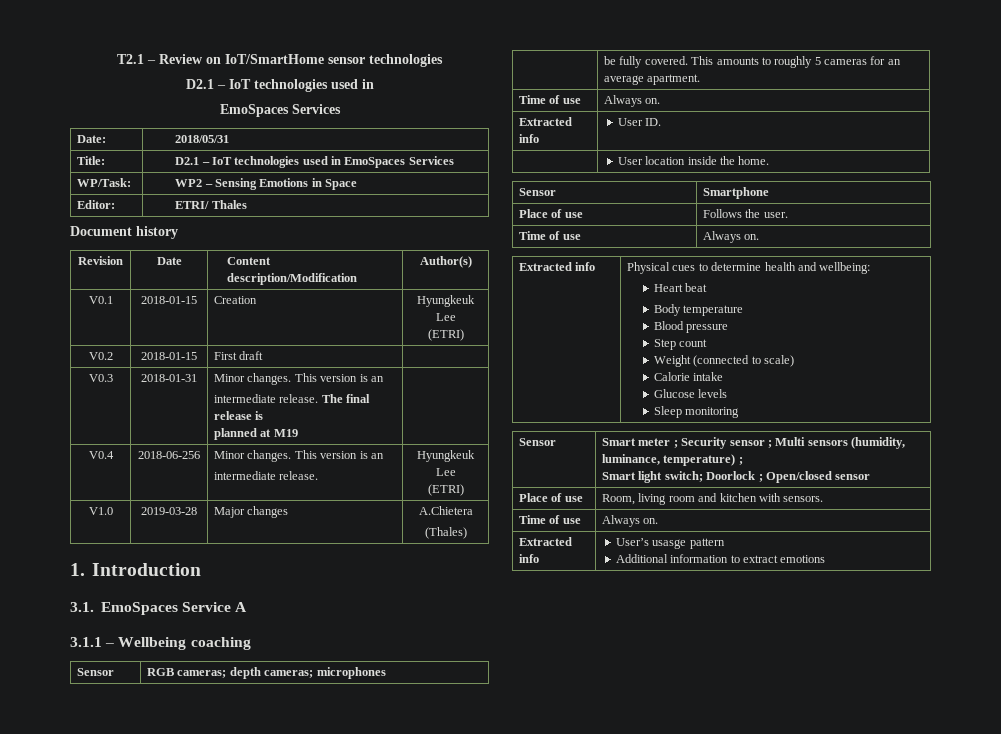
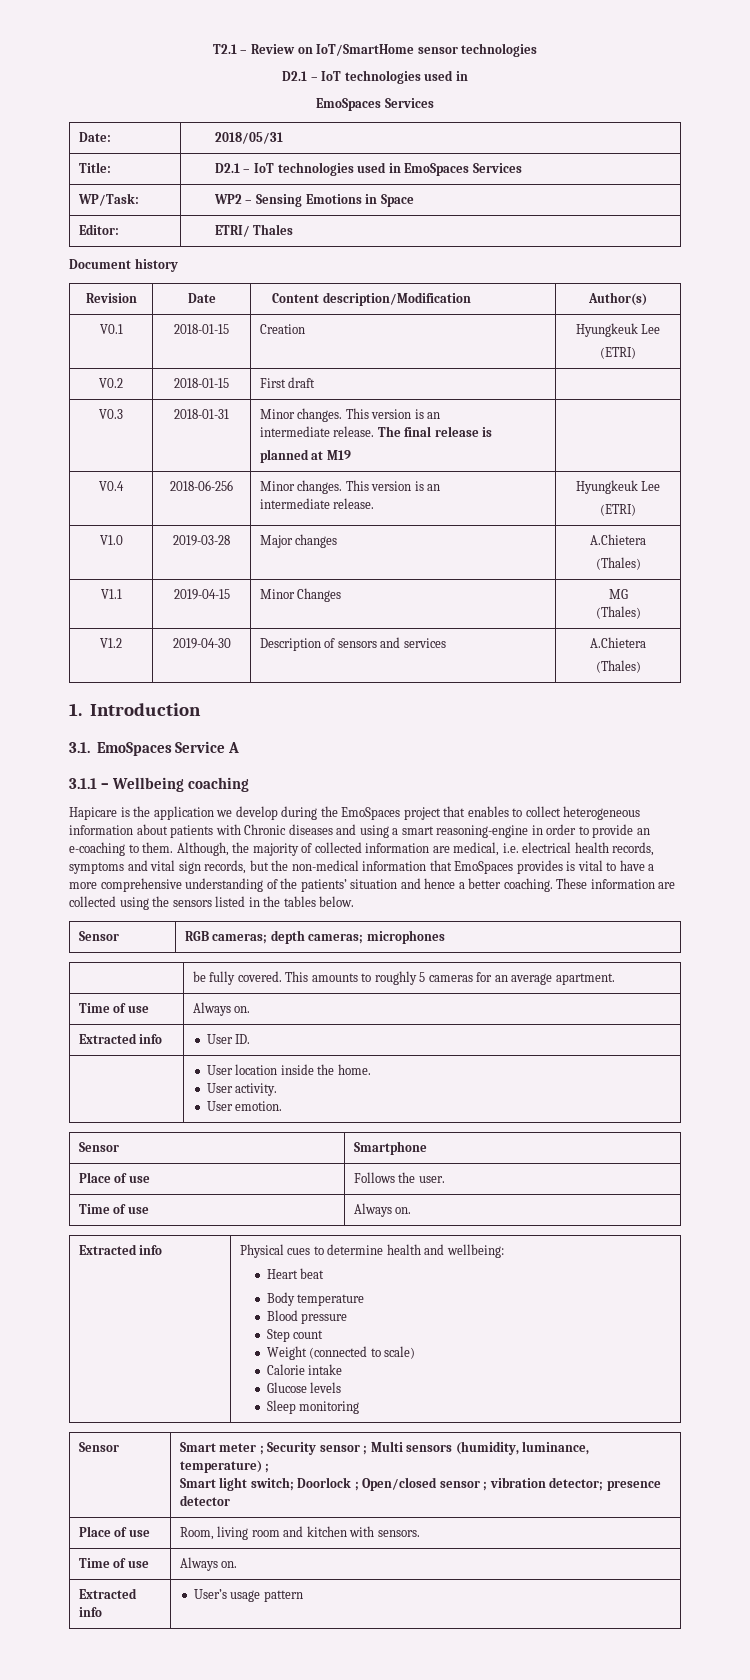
+ V1.1 | 2019-04-15 | Minor Changes | MG
+ (Thales)
+ V1.2 | 2019-04-30 | Description of sensors and services | A.Chietera
+ (Thales)
+ Hapicare is the application we develop during the EmoSpaces project that enables to collect heterogeneous information about patients with Chronic diseases and using a smart reasoning-engine in order to provide an e-coaching to them. Although, the majority of collected information are medical, i.e. electrical health records, symptoms and vital sign records, but the non-medical information that EmoSpaces provides is vital to have a more comprehensive understanding of the patients’ situation and hence a better coaching. These information are collected using the sensors listed in the tables below.
  | User location inside the home.
+ User activity.
+ User emotion.
  Sensor | Smart meter ; Security sensor ; Multi sensors (humidity, luminance, temperature) ;
- Smart light switch; Doorlock ; Open/closed sensor
+ Smart light switch; Doorlock ; Open/closed sensor ; vibration detector; presence detector
- Extracted info | User’s usasge pattern
- Additional information to extract emotions
+ Extracted info | User’s usage pattern

